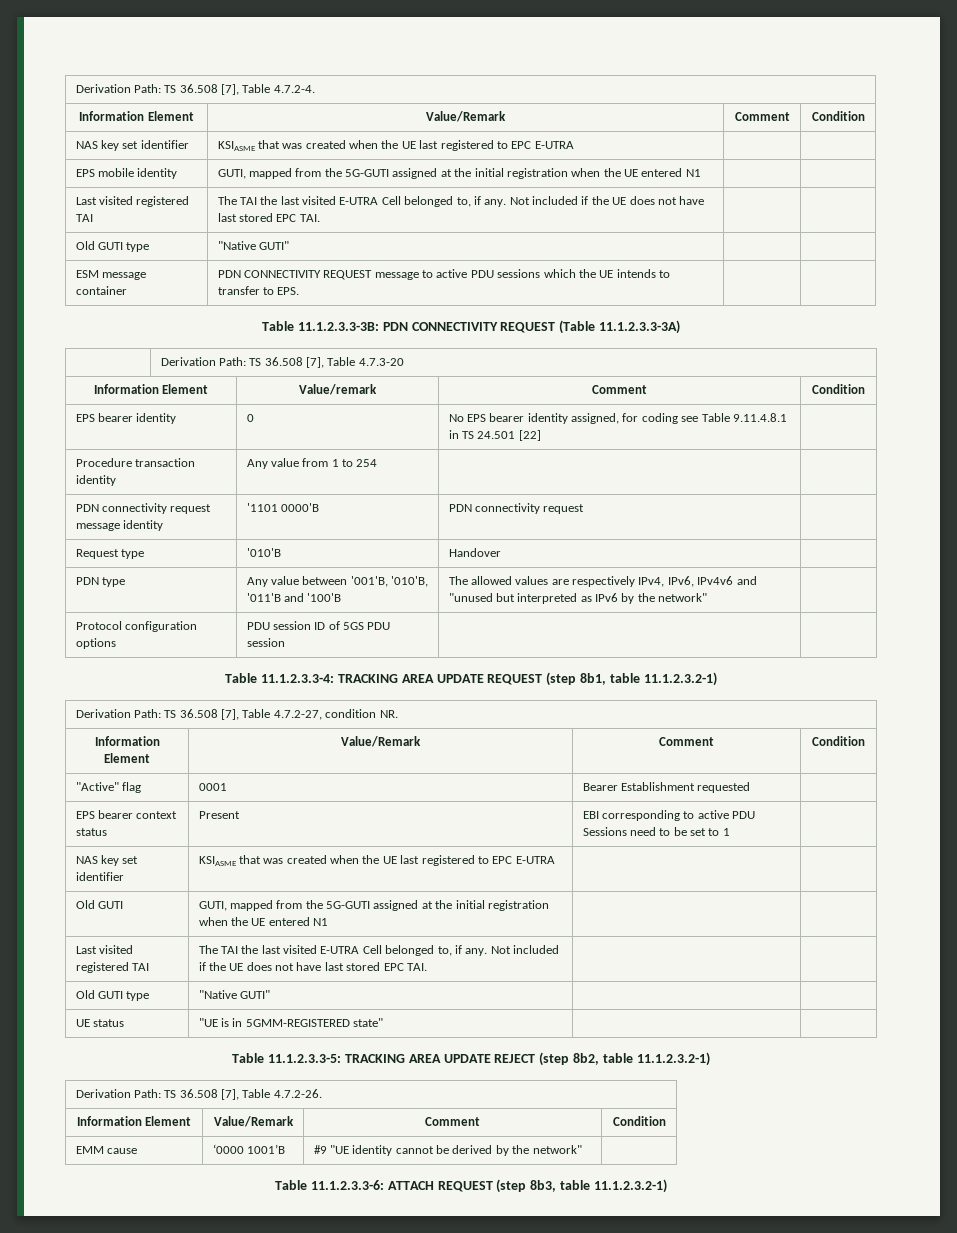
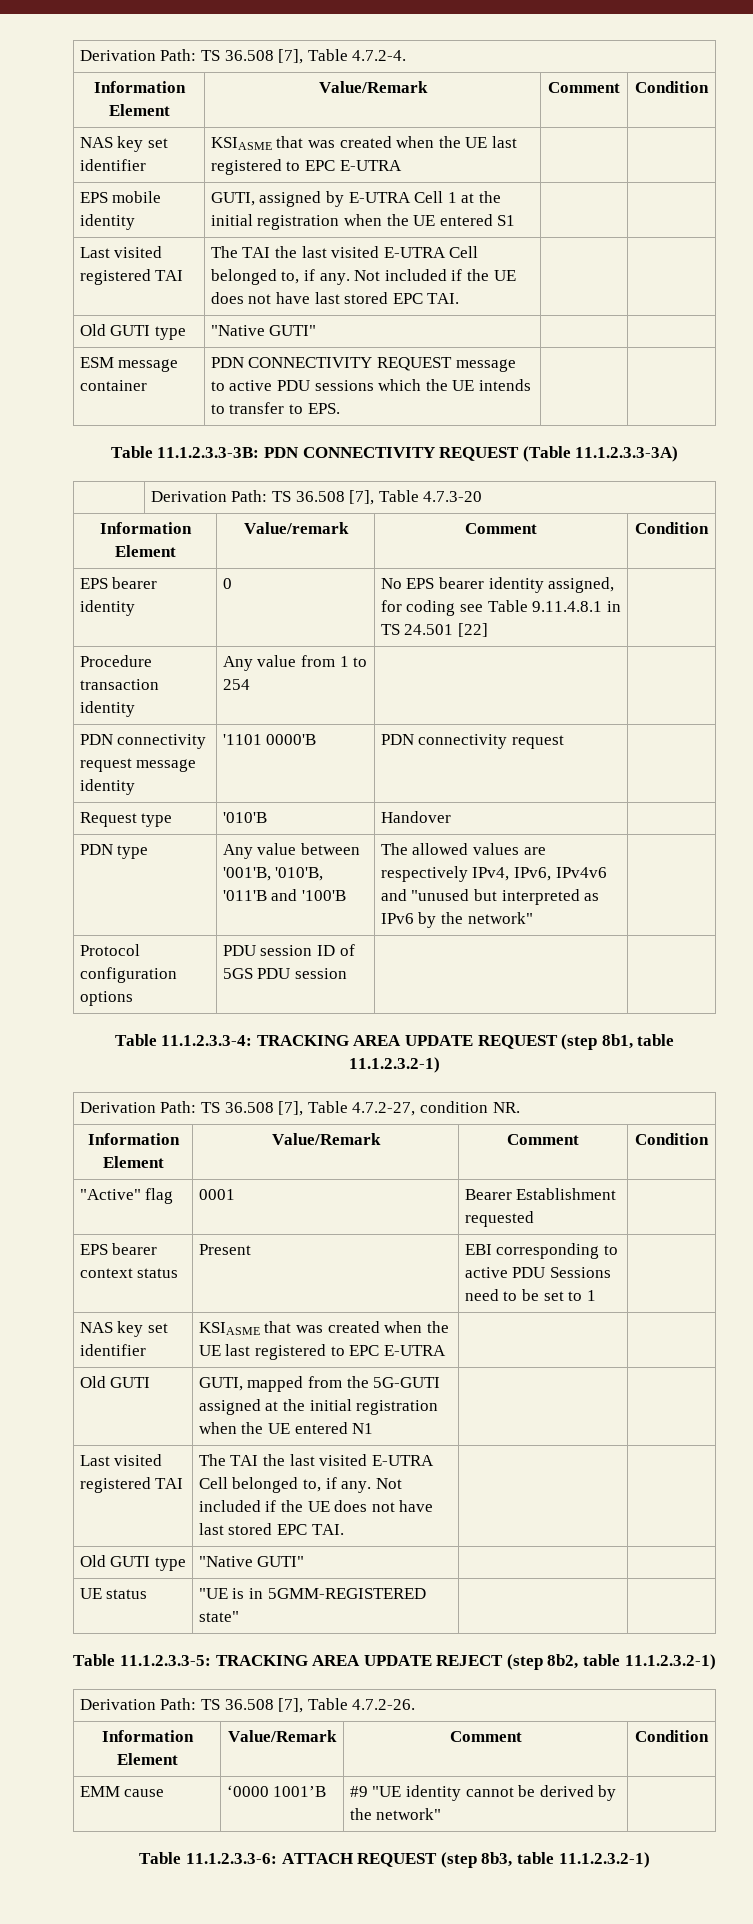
- EPS mobile identity | GUTI, mapped from the 5G-GUTI assigned at the initial registration when the UE entered N1 | |
+ EPS mobile identity | GUTI, assigned by E-UTRA Cell 1 at the initial registration when the UE entered S1 | |

